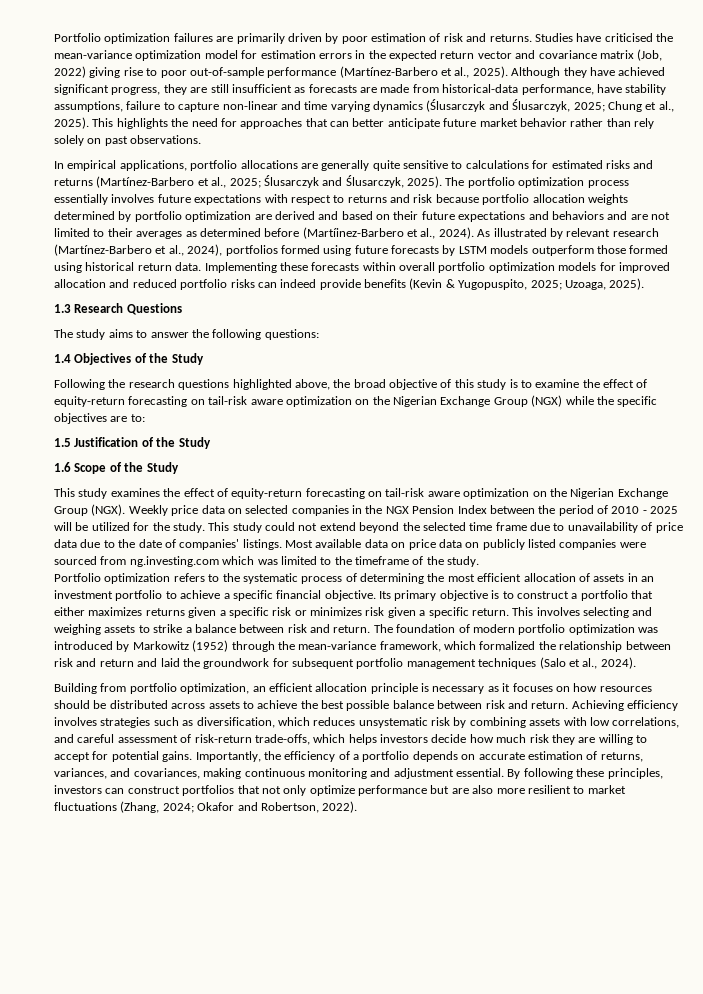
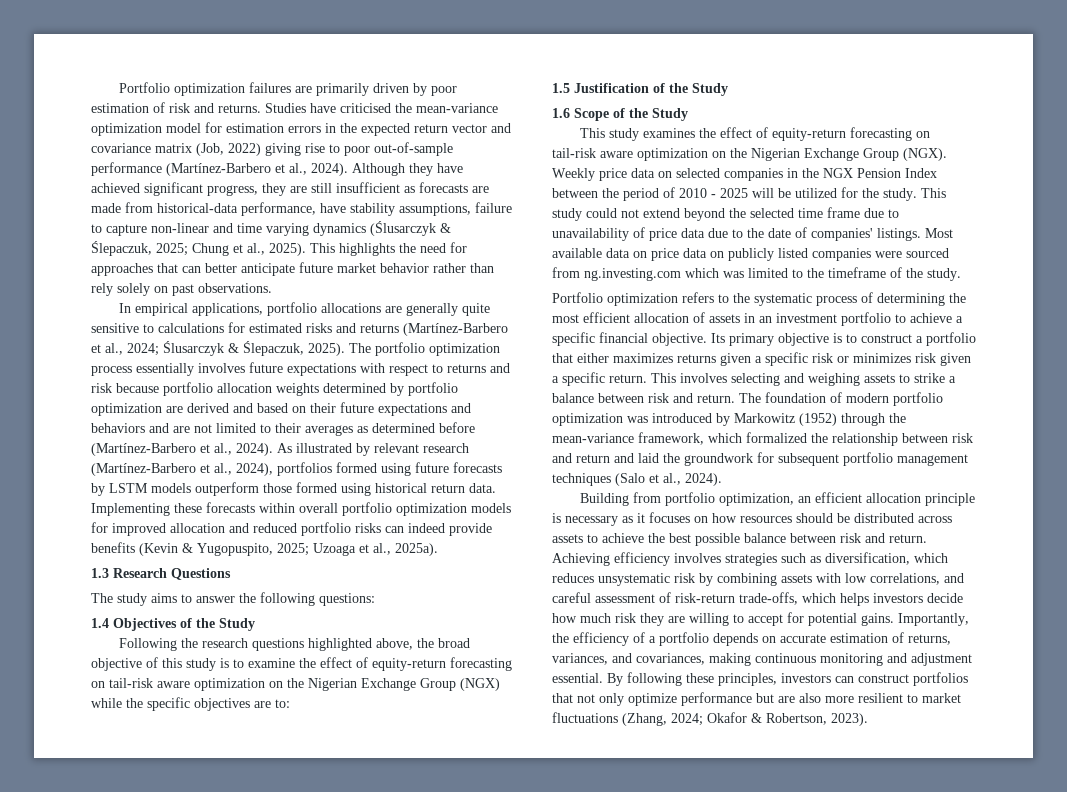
- Studies have criticised the mean-variance optimization model for estimation errors in the expected return vector and covariance matrix (Job, 2022) giving rise to poor out-of-sample performance (Martínez-Barbero et al., 2025).
+ Studies have criticised the mean-variance optimization model for estimation errors in the expected return vector and covariance matrix (Job, 2022) giving rise to poor out-of-sample performance (Martínez-Barbero et al., 2024).
- Although they have achieved significant progress, they are still insufficient as forecasts are made from historical-data performance, have stability assumptions, failure to capture non-linear and time varying dynamics (Ślusarczyk and Ślusarczyk, 2025; Chung et al., 2025).
+ Although they have achieved significant progress, they are still insufficient as forecasts are made from historical-data performance, have stability assumptions, failure to capture non-linear and time varying dynamics (Ślusarczyk & Ślepaczuk, 2025; Chung et al., 2025).
- In empirical applications, portfolio allocations are generally quite sensitive to calculations for estimated risks and returns (Martínez-Barbero et al., 2025; Ślusarczyk and Ślusarczyk, 2025).
+ In empirical applications, portfolio allocations are generally quite sensitive to calculations for estimated risks and returns (Martínez-Barbero et al., 2024; Ślusarczyk & Ślepaczuk, 2025).
- The portfolio optimization process essentially involves future expectations with respect to returns and risk because portfolio allocation weights determined by portfolio optimization are derived and based on their future expectations and behaviors and are not limited to their averages as determined before (Martíinez-Barbero et al., 2024).
+ The portfolio optimization process essentially involves future expectations with respect to returns and risk because portfolio allocation weights determined by portfolio optimization are derived and based on their future expectations and behaviors and are not limited to their averages as determined before (Martínez-Barbero et al., 2024).
- Implementing these forecasts within overall portfolio optimization models for improved allocation and reduced portfolio risks can indeed provide benefits (Kevin & Yugopuspito, 2025; Uzoaga, 2025).
+ Implementing these forecasts within overall portfolio optimization models for improved allocation and reduced portfolio risks can indeed provide benefits (Kevin & Yugopuspito, 2025; Uzoaga et al., 2025a).
- By following these principles, investors can construct portfolios that not only optimize performance but are also more resilient to market fluctuations (Zhang, 2024; Okafor and Robertson, 2022).
+ By following these principles, investors can construct portfolios that not only optimize performance but are also more resilient to market fluctuations (Zhang, 2024; Okafor & Robertson, 2023).

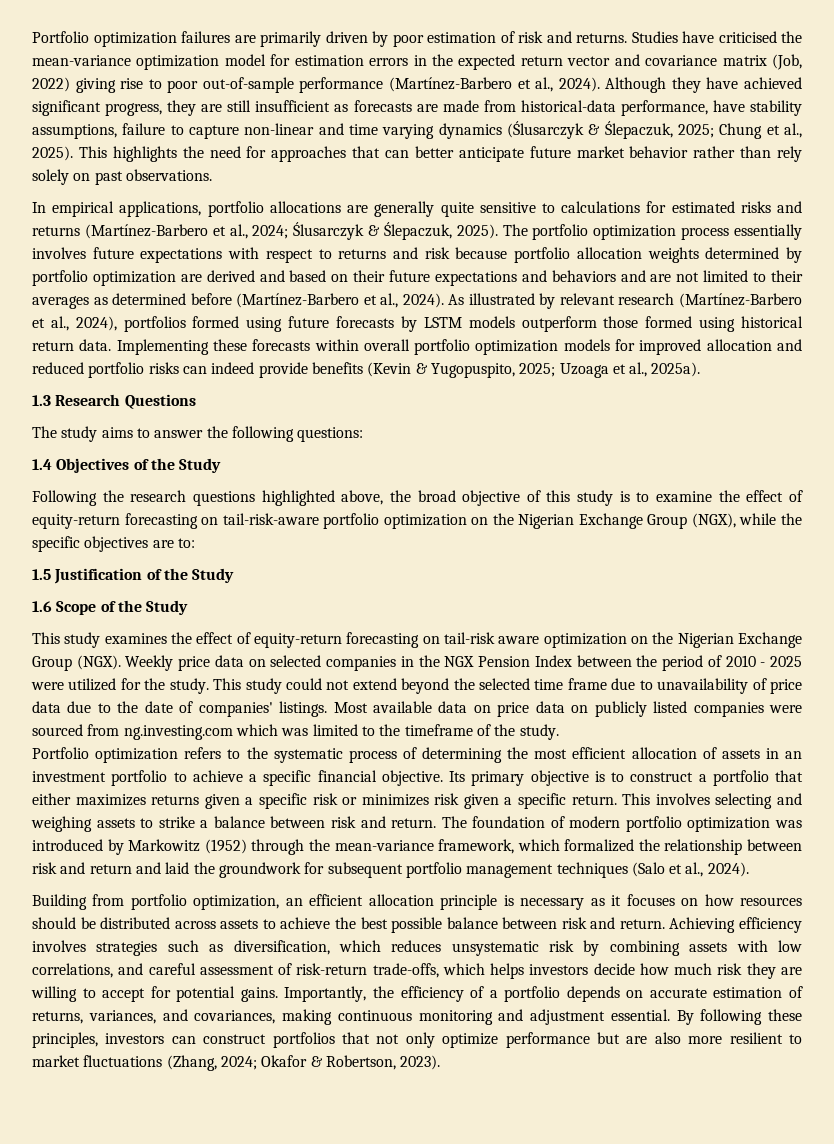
- Following the research questions highlighted above, the broad objective of this study is to examine the effect of equity-return forecasting on tail-risk aware optimization on the Nigerian Exchange Group (NGX) while the specific objectives are to:
+ Following the research questions highlighted above, the broad objective of this study is to examine the effect of equity-return forecasting on tail-risk-aware portfolio optimization on the Nigerian Exchange Group (NGX), while the specific objectives are to:
- Weekly price data on selected companies in the NGX Pension Index between the period of 2010 - 2025 will be utilized for the study.
+ Weekly price data on selected companies in the NGX Pension Index between the period of 2010 - 2025 were utilized for the study.

